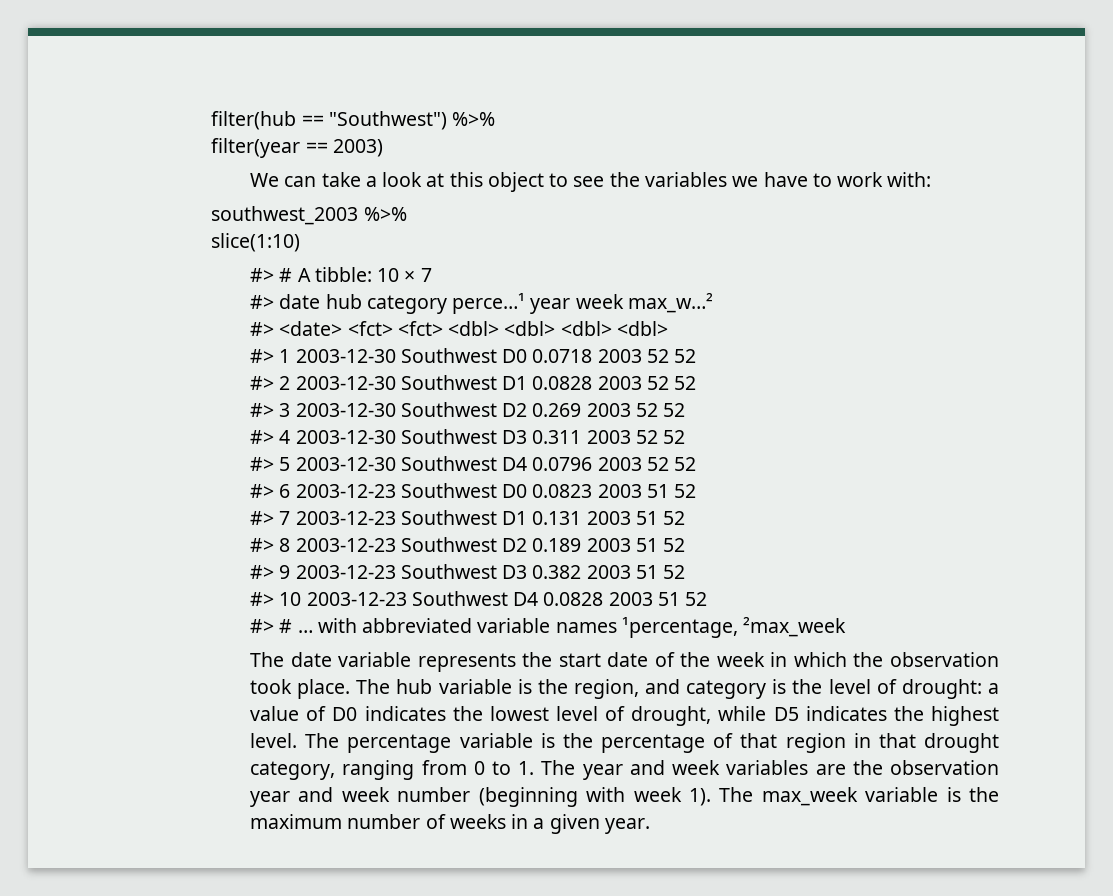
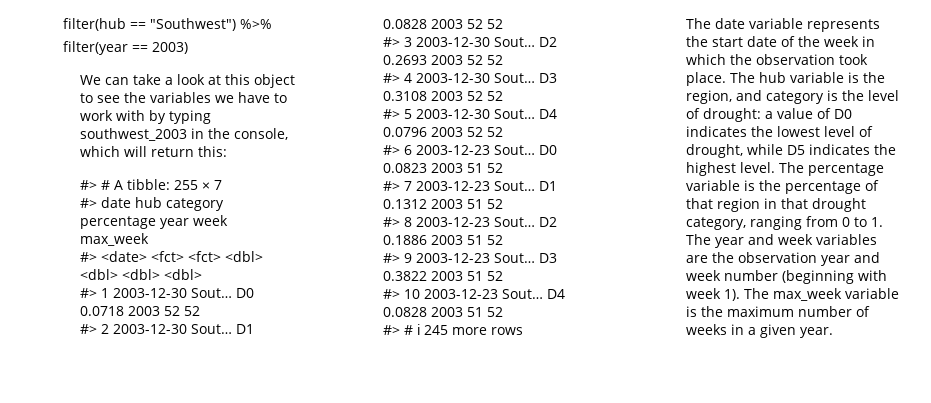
- We can take a look at this object to see the variables we have to work with:
- southwest_2003 %>%
- slice(1:10)
+ We can take a look at this object to see the variables we have to work with by typing southwest_2003 in the console, which will return this:
- #> # A tibble: 10 × 7
+ #> # A tibble: 255 × 7
- #> date hub category perce…¹ year week max_w…²
+ #> date hub category percentage year week max_week
- #> 1 2003-12-30 Southwest D0 0.0718 2003 52 52
+ #> 1 2003-12-30 Sout… D0 0.0718 2003 52 52
- #> 2 2003-12-30 Southwest D1 0.0828 2003 52 52
+ #> 2 2003-12-30 Sout… D1 0.0828 2003 52 52
- #> 3 2003-12-30 Southwest D2 0.269 2003 52 52
+ #> 3 2003-12-30 Sout… D2 0.2693 2003 52 52
- #> 4 2003-12-30 Southwest D3 0.311 2003 52 52
+ #> 4 2003-12-30 Sout… D3 0.3108 2003 52 52
- #> 5 2003-12-30 Southwest D4 0.0796 2003 52 52
+ #> 5 2003-12-30 Sout… D4 0.0796 2003 52 52
- #> 6 2003-12-23 Southwest D0 0.0823 2003 51 52
+ #> 6 2003-12-23 Sout… D0 0.0823 2003 51 52
- #> 7 2003-12-23 Southwest D1 0.131 2003 51 52
+ #> 7 2003-12-23 Sout… D1 0.1312 2003 51 52
- #> 8 2003-12-23 Southwest D2 0.189 2003 51 52
+ #> 8 2003-12-23 Sout… D2 0.1886 2003 51 52
- #> 9 2003-12-23 Southwest D3 0.382 2003 51 52
+ #> 9 2003-12-23 Sout… D3 0.3822 2003 51 52
- #> 10 2003-12-23 Southwest D4 0.0828 2003 51 52
+ #> 10 2003-12-23 Sout… D4 0.0828 2003 51 52
- #> # … with abbreviated variable names ¹percentage, ²max_week
+ #> # ℹ 245 more rows

